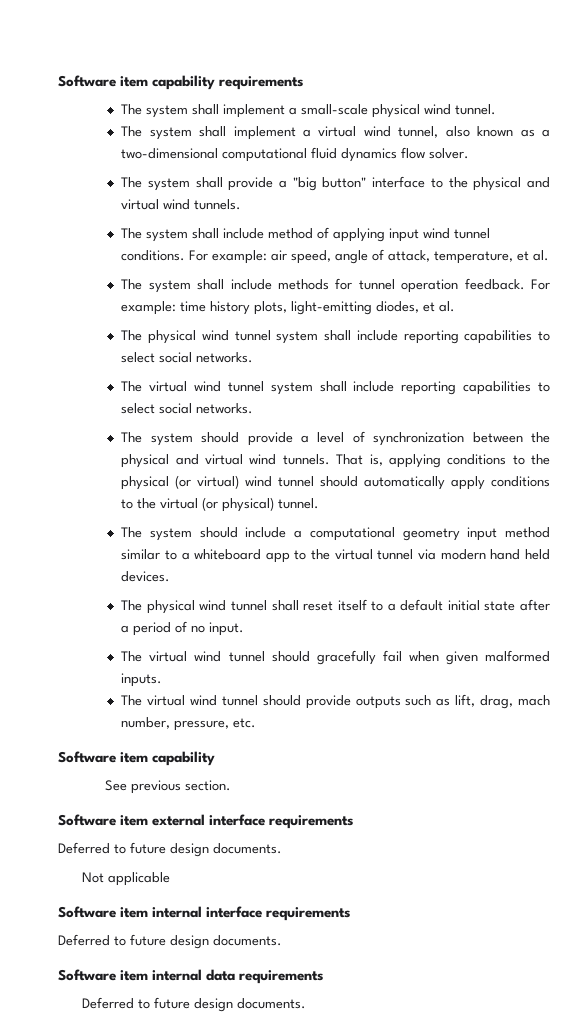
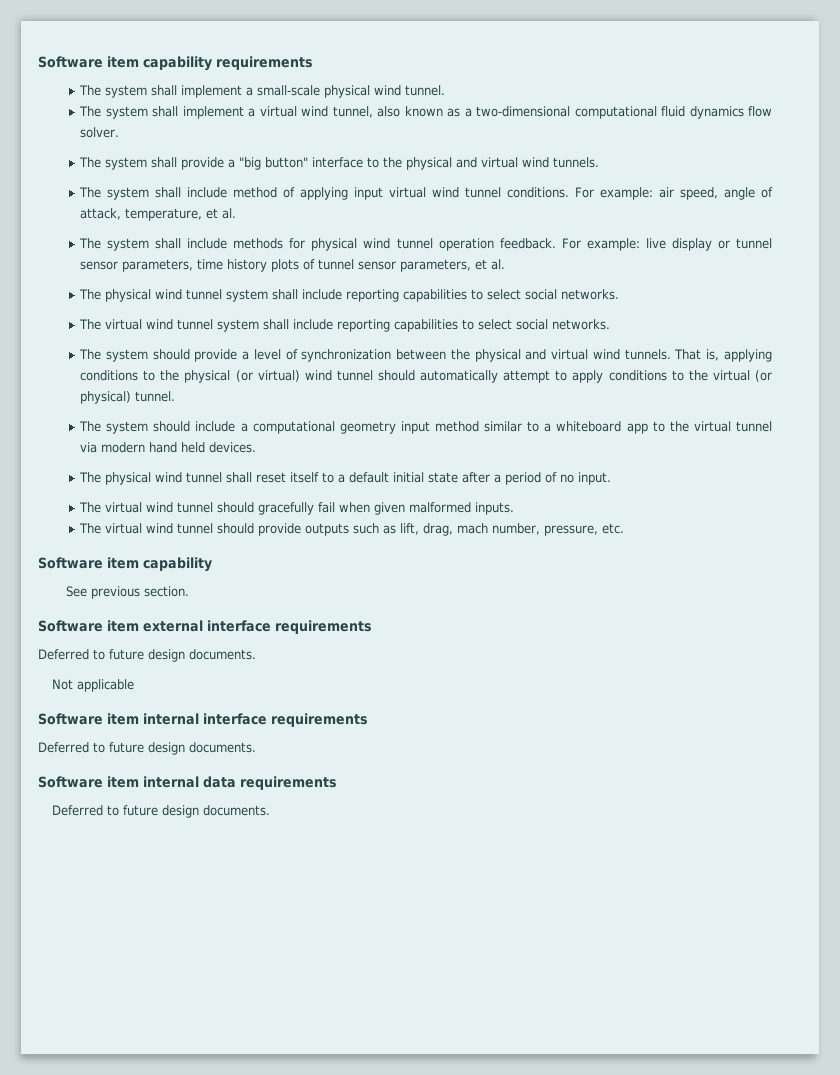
- The system shall include method of applying input wind tunnel conditions.
+ The system shall include method of applying input virtual wind tunnel conditions.
- The system shall include methods for tunnel operation feedback.
+ The system shall include methods for physical wind tunnel operation feedback.
- For example: time history plots, light-emitting diodes, et al.
+ For example: live display or tunnel sensor parameters, time history plots of tunnel sensor parameters, et al.
- That is, applying conditions to the physical (or virtual) wind tunnel should automatically apply conditions to the virtual (or physical) tunnel.
+ That is, applying conditions to the physical (or virtual) wind tunnel should automatically attempt to apply conditions to the virtual (or physical) tunnel.

